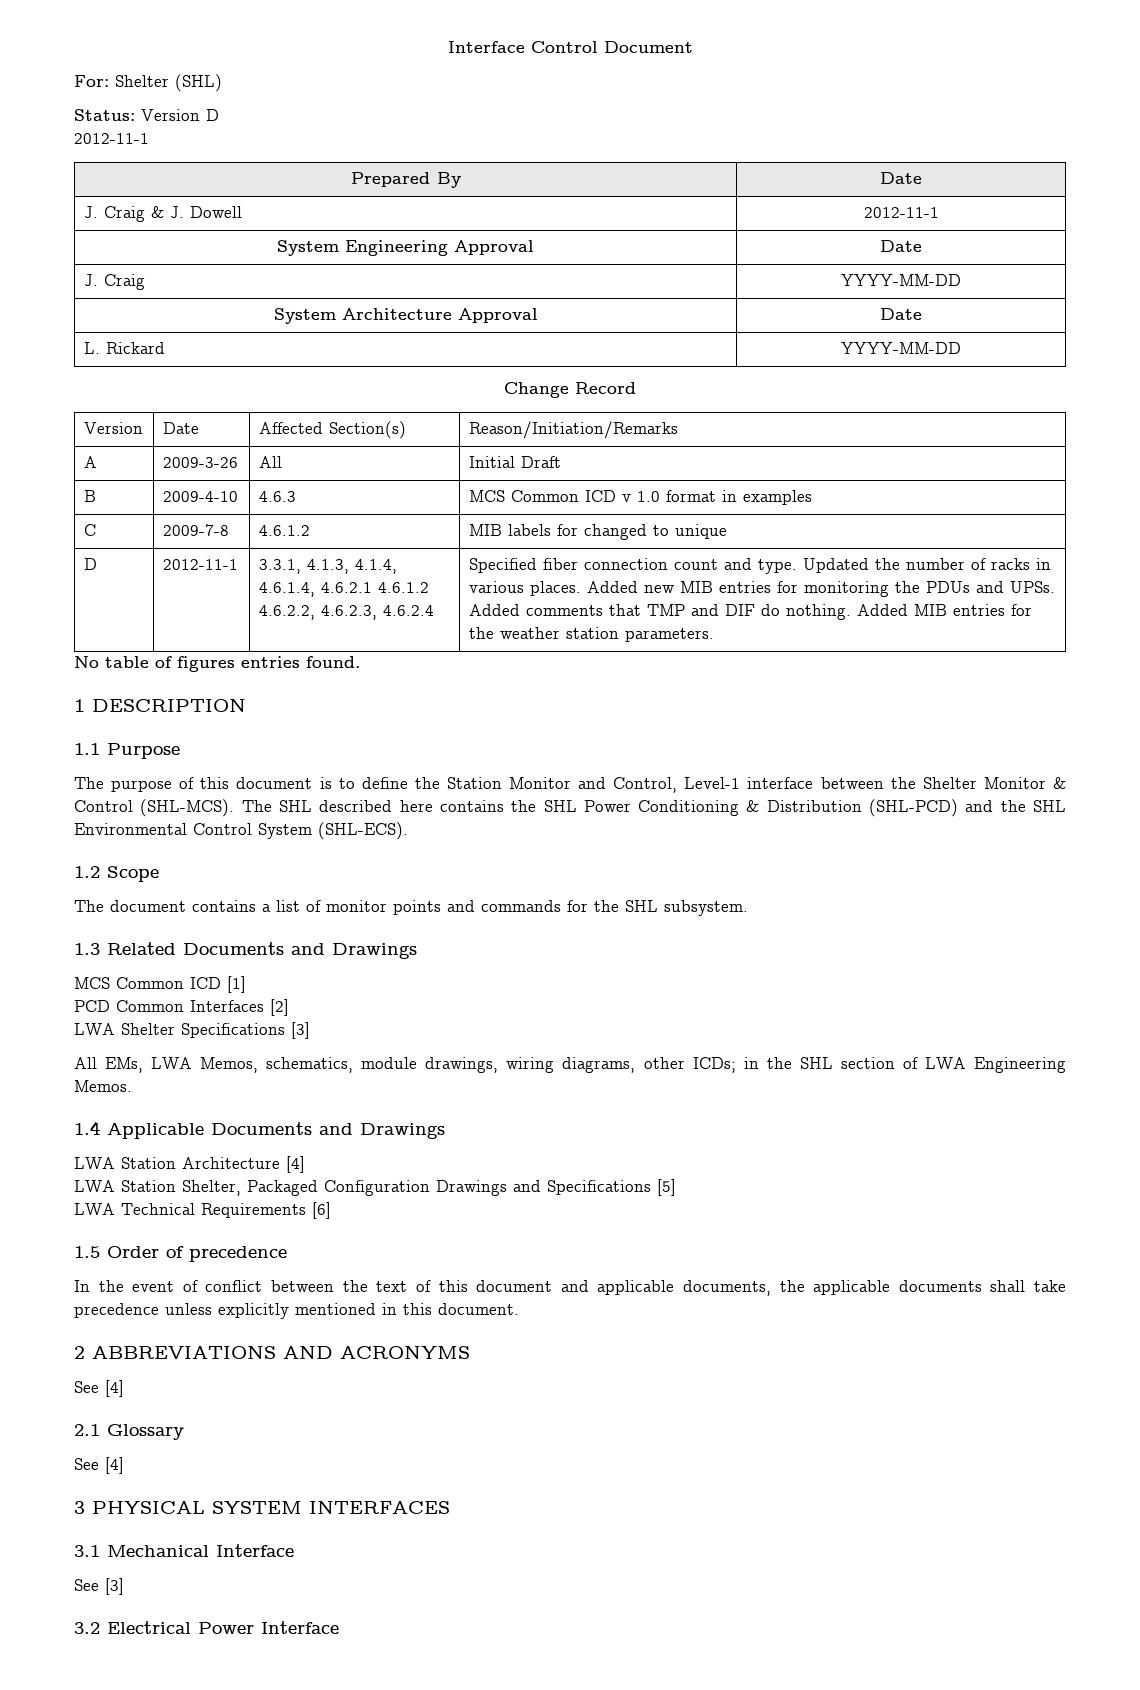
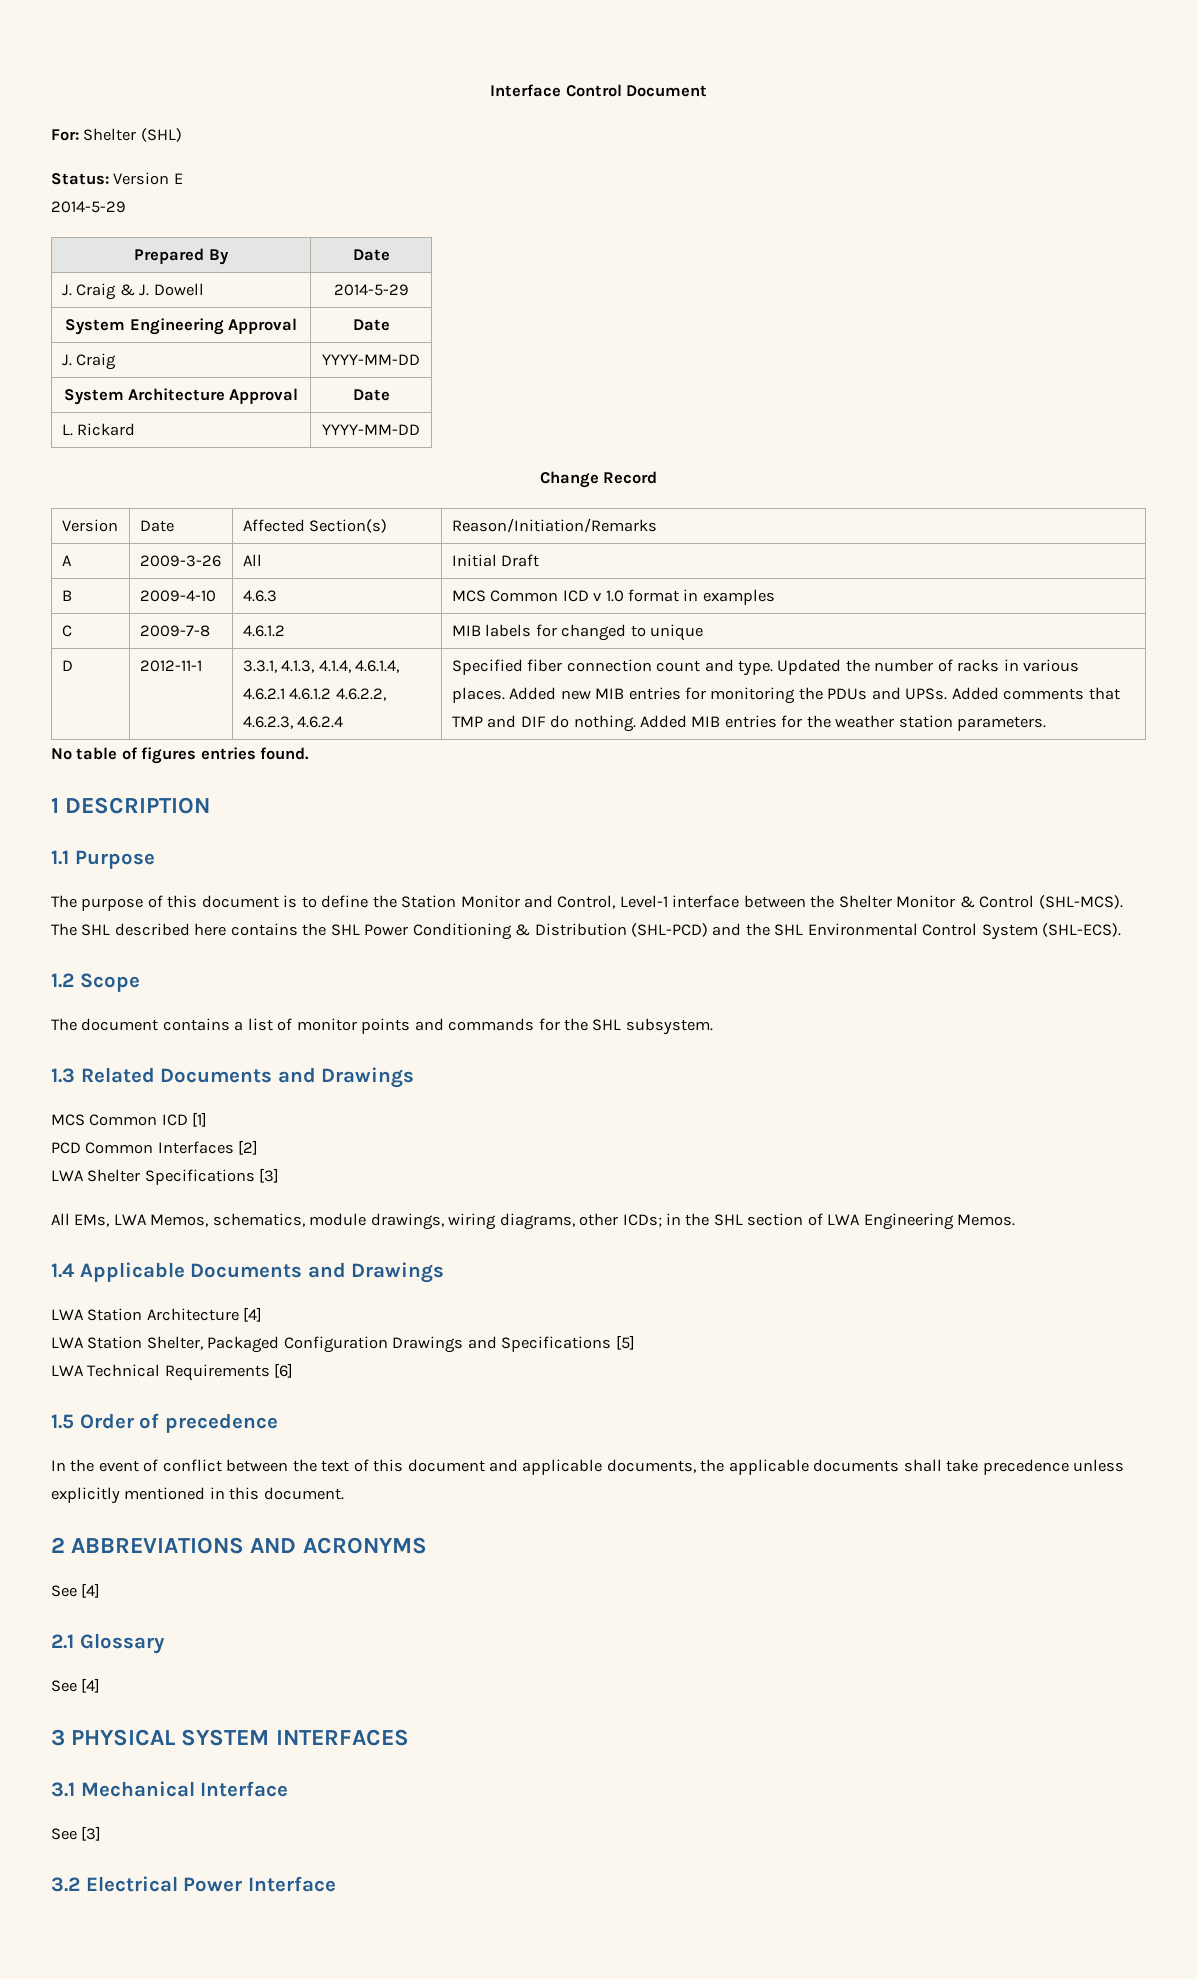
- Status: Version D
- 2012-11-1
+ Status: Version E
+ 2014-5-29
- J. Craig & J. Dowell | 2012-11-1
+ J. Craig & J. Dowell | 2014-5-29

